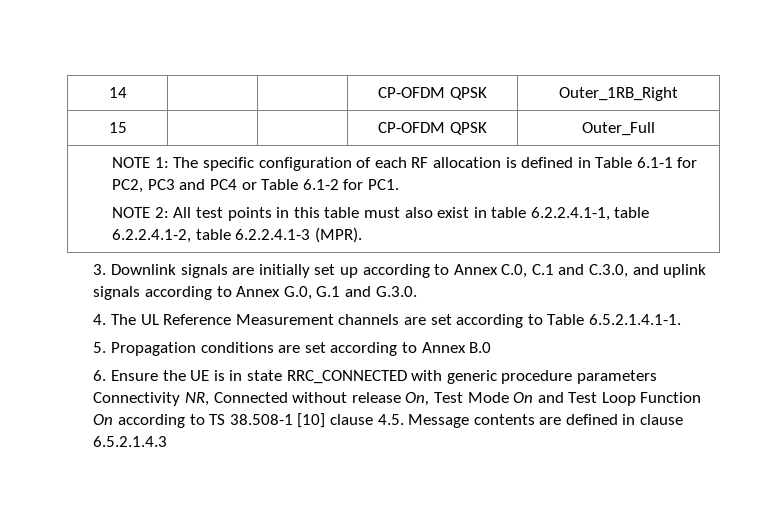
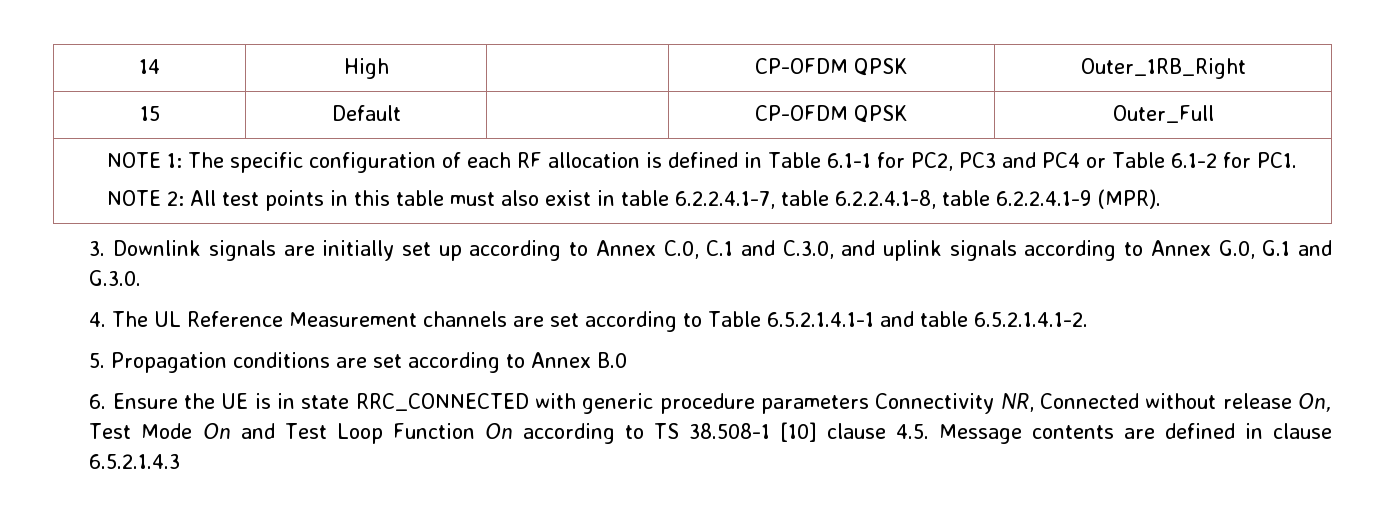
- 14 | | | CP-OFDM QPSK | Outer_1RB_Right
+ 14 | High | | CP-OFDM QPSK | Outer_1RB_Right
- 15 | | | CP-OFDM QPSK | Outer_Full
+ 15 | Default | | CP-OFDM QPSK | Outer_Full
- NOTE 2: All test points in this table must also exist in table 6.2.2.4.1-1, table 6.2.2.4.1-2, table 6.2.2.4.1-3 (MPR).
+ NOTE 2: All test points in this table must also exist in table 6.2.2.4.1-7, table 6.2.2.4.1-8, table 6.2.2.4.1-9 (MPR).
- 4. The UL Reference Measurement channels are set according to Table 6.5.2.1.4.1-1.
+ 4. The UL Reference Measurement channels are set according to Table 6.5.2.1.4.1-1 and table 6.5.2.1.4.1-2.

